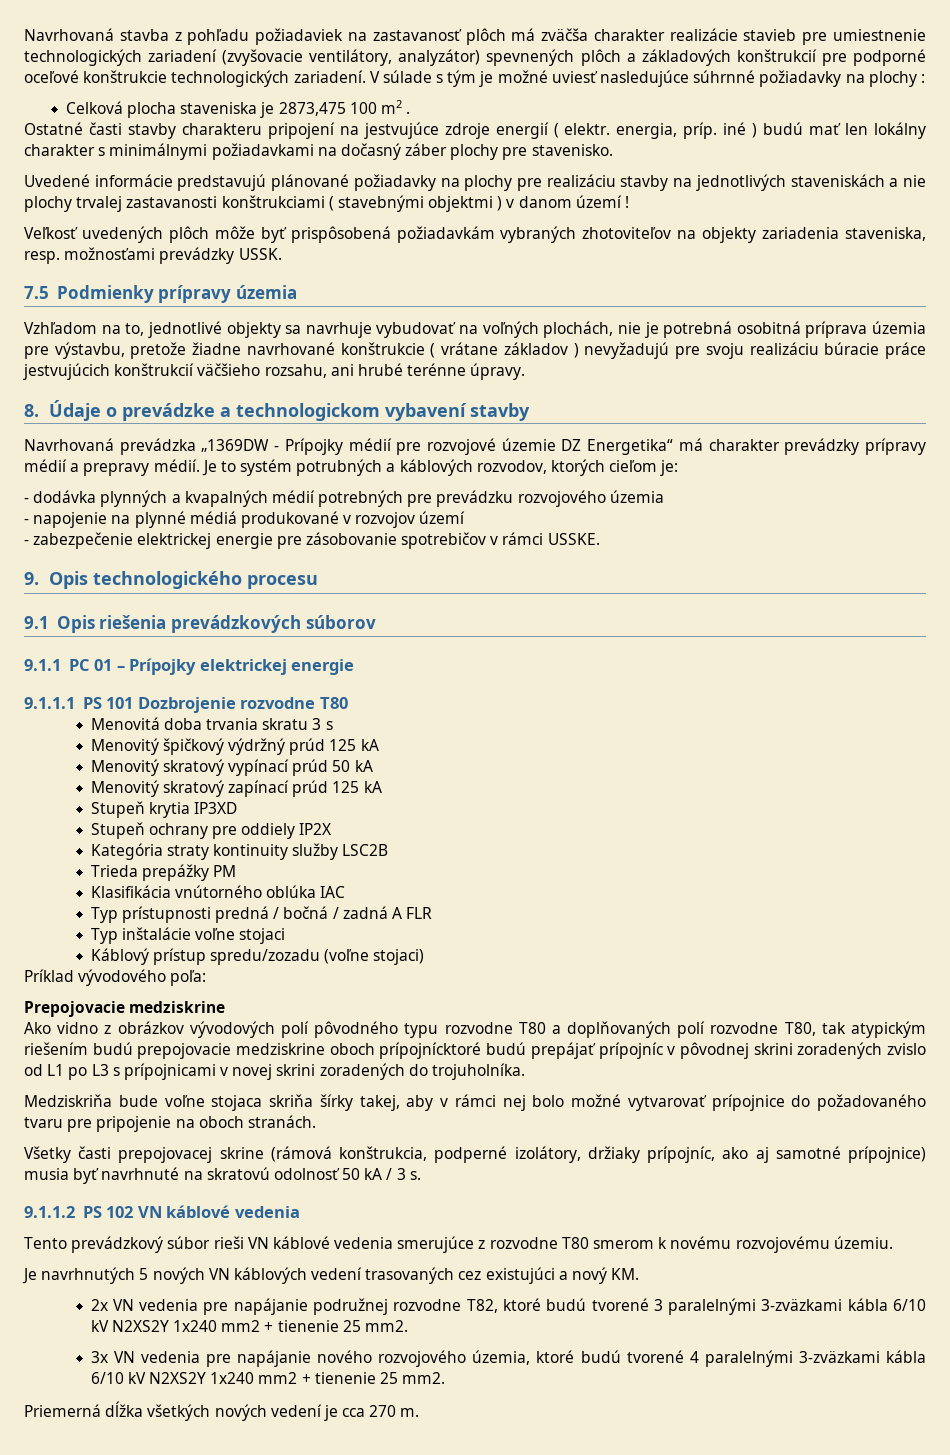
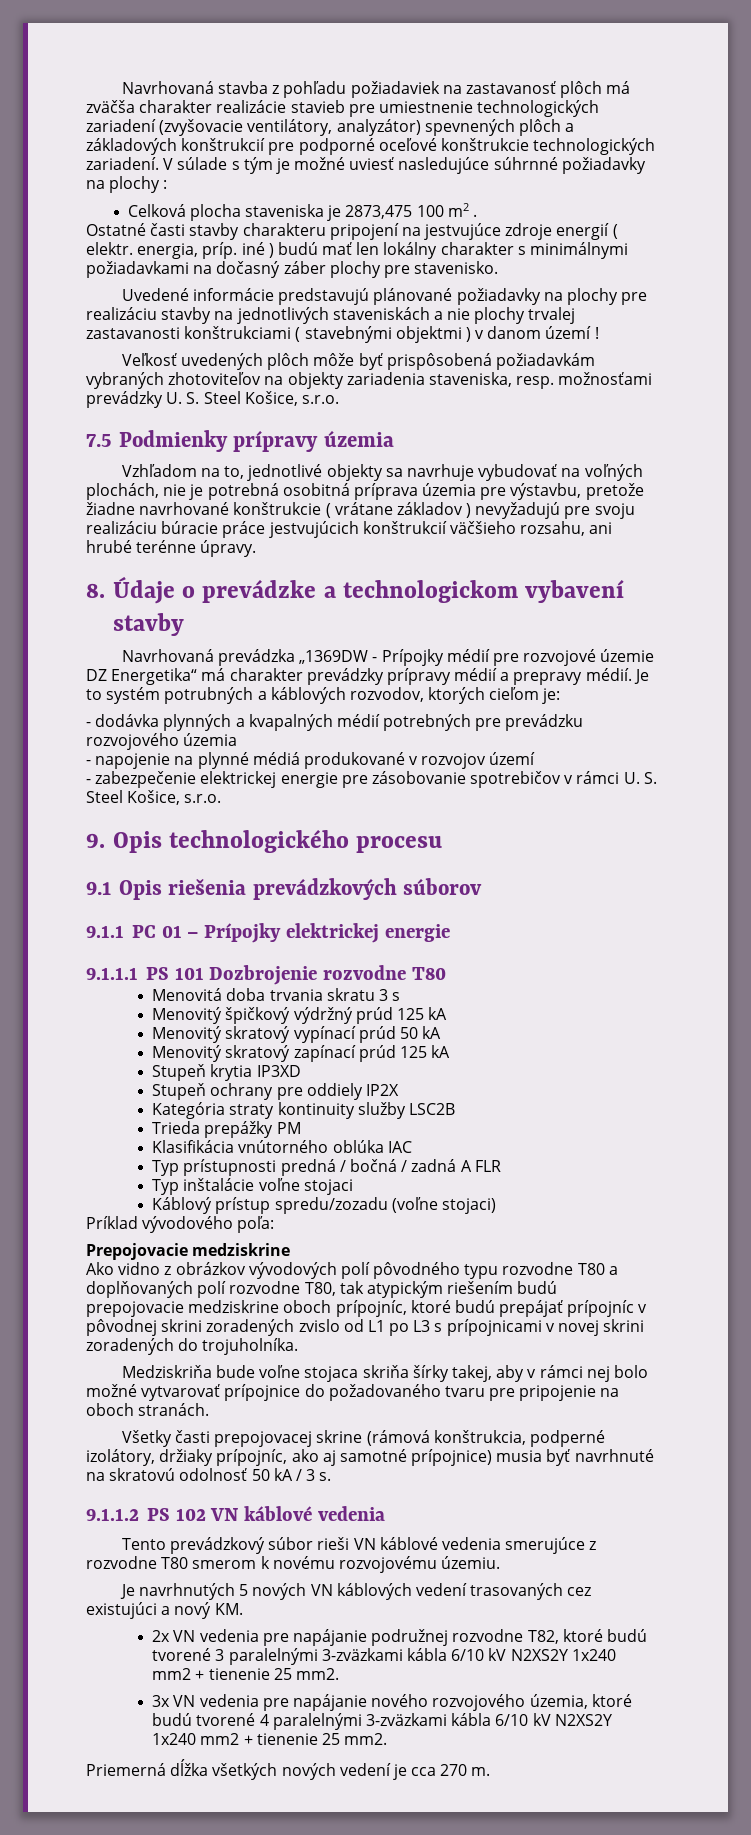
- Veľkosť uvedených plôch môže byť prispôsobená požiadavkám vybraných zhotoviteľov na objekty zariadenia staveniska, resp. možnosťami prevádzky USSK.
+ Veľkosť uvedených plôch môže byť prispôsobená požiadavkám vybraných zhotoviteľov na objekty zariadenia staveniska, resp. možnosťami prevádzky U. S. Steel Košice, s.r.o.
- - zabezpečenie elektrickej energie pre zásobovanie spotrebičov v rámci USSKE.
+ - zabezpečenie elektrickej energie pre zásobovanie spotrebičov v rámci U. S. Steel Košice, s.r.o.
- Ako vidno z obrázkov vývodových polí pôvodného typu rozvodne T80 a doplňovaných polí rozvodne T80, tak atypickým riešením budú prepojovacie medziskrine oboch prípojnícktoré budú prepájať prípojníc v pôvodnej skrini zoradených zvislo od L1 po L3 s prípojnicami v novej skrini zoradených do trojuholníka.
+ Ako vidno z obrázkov vývodových polí pôvodného typu rozvodne T80 a doplňovaných polí rozvodne T80, tak atypickým riešením budú prepojovacie medziskrine oboch prípojníc, ktoré budú prepájať prípojníc v pôvodnej skrini zoradených zvislo od L1 po L3 s prípojnicami v novej skrini zoradených do trojuholníka.

